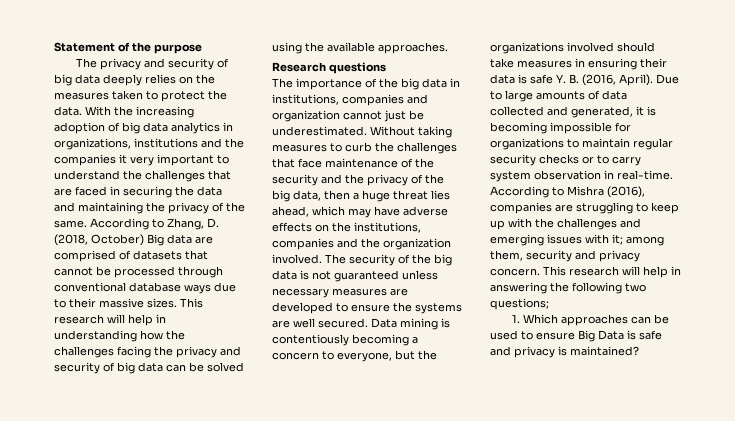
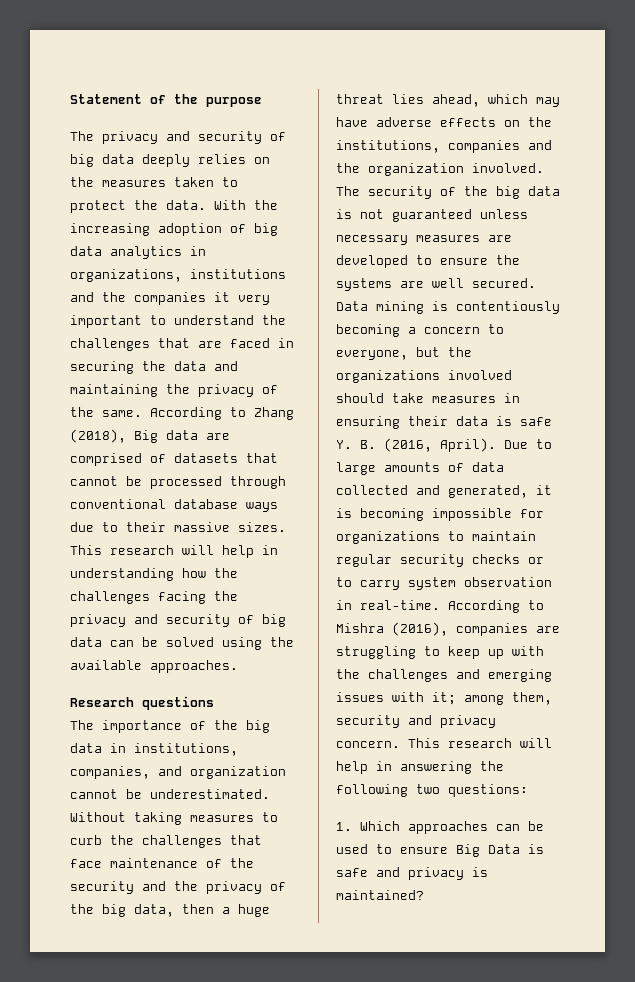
- According to Zhang, D. (2018, October) Big data are comprised of datasets that cannot be processed through conventional database ways due to their massive sizes.
+ According to Zhang (2018), Big data are comprised of datasets that cannot be processed through conventional database ways due to their massive sizes.
- The importance of the big data in institutions, companies and organization cannot just be underestimated.
+ The importance of the big data in institutions, companies, and organization cannot be underestimated.
- This research will help in answering the following two questions;
+ This research will help in answering the following two questions:

